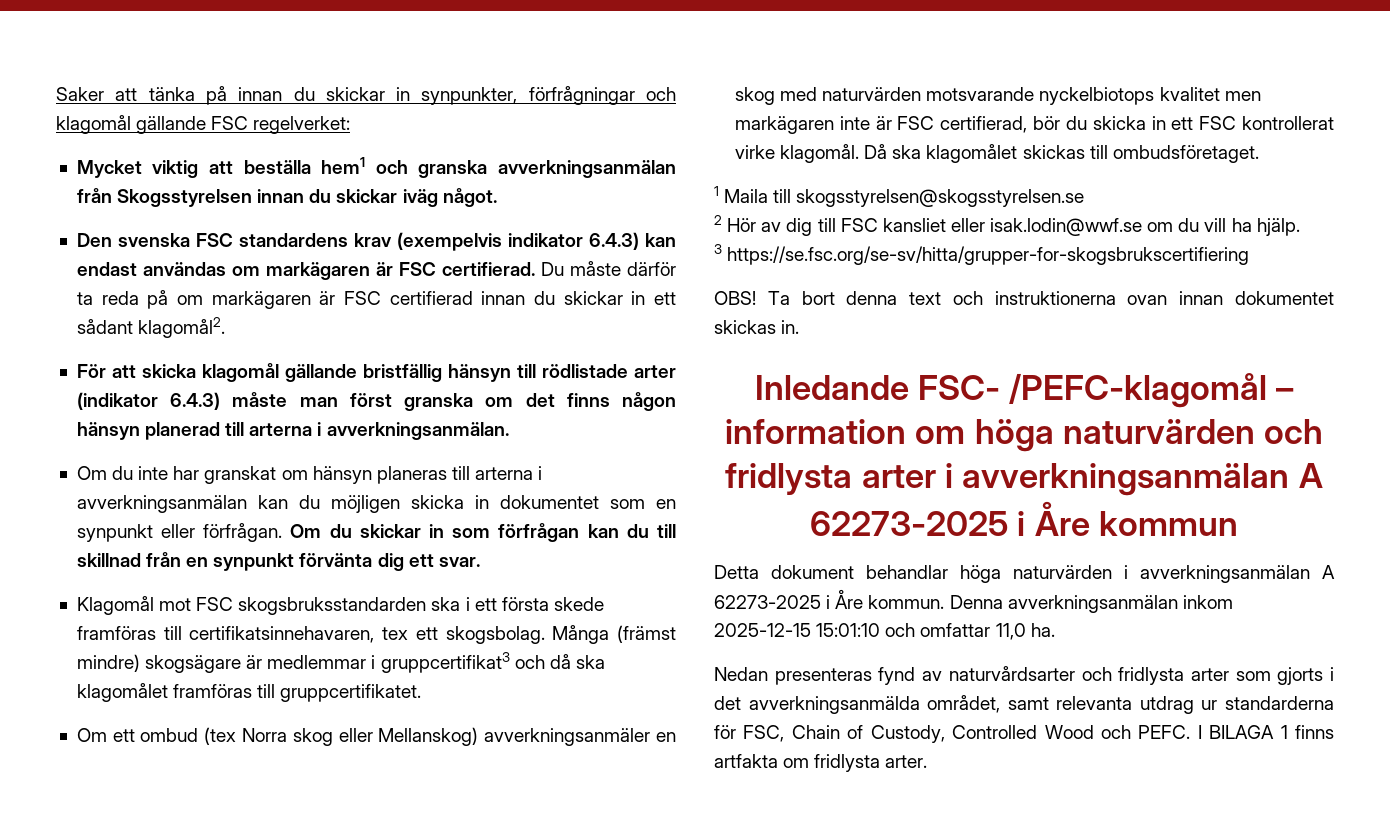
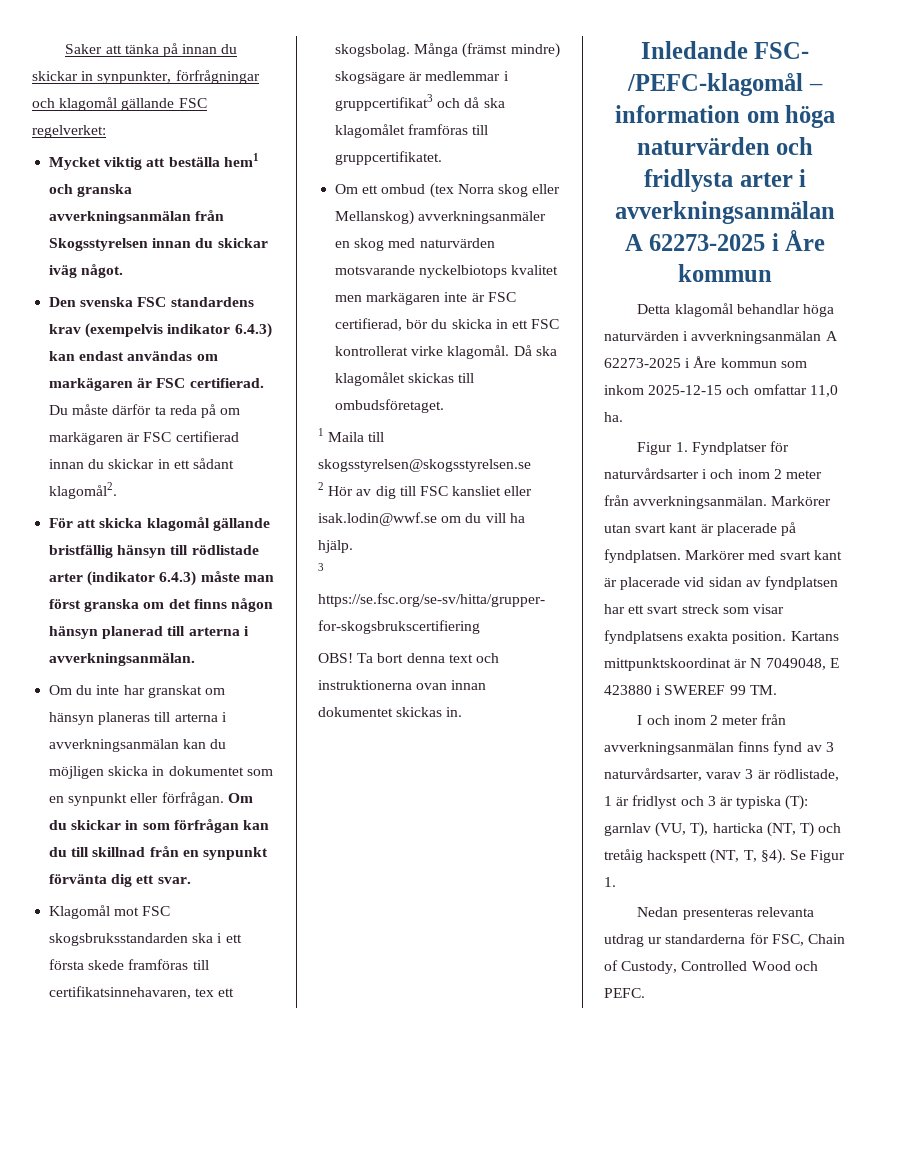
- Detta dokument behandlar höga naturvärden i avverkningsanmälan A 62273-2025 i Åre kommun. Denna avverkningsanmälan inkom 2025-12-15 15:01:10 och omfattar 11,0 ha.
+ Detta klagomål behandlar höga naturvärden i avverkningsanmälan A 62273-2025 i Åre kommun som inkom 2025-12-15 och omfattar 11,0 ha.
- Nedan presenteras fynd av naturvårdsarter och fridlysta arter som gjorts i det avverkningsanmälda området, samt relevanta utdrag ur standarderna för FSC, Chain of Custody, Controlled Wood och PEFC. I BILAGA 1 finns artfakta om fridlysta arter.
+ Figur 1. Fyndplatser för naturvårdsarter i och inom 2 meter från avverkningsanmälan. Markörer utan svart kant är placerade på fyndplatsen. Markörer med svart kant är placerade vid sidan av fyndplatsen har ett svart streck som visar fyndplatsens exakta position. Kartans mittpunktskoordinat är N 7049048, E 423880 i SWEREF 99 TM.
+ I och inom 2 meter från avverkningsanmälan finns fynd av 3 naturvårdsarter, varav 3 är rödlistade, 1 är fridlyst och 3 är typiska (T): garnlav (VU, T), harticka (NT, T) och tretåig hackspett (NT, T, §4). Se Figur 1.
+ Nedan presenteras relevanta utdrag ur standarderna för FSC, Chain of Custody, Controlled Wood och PEFC.

